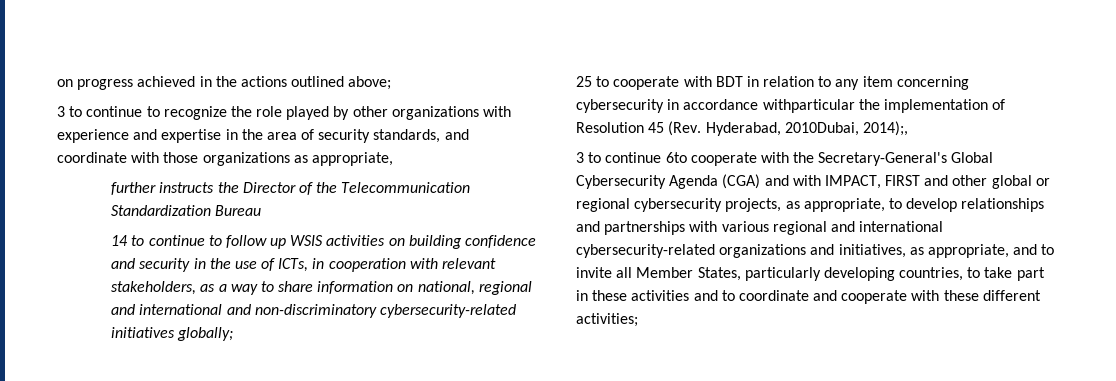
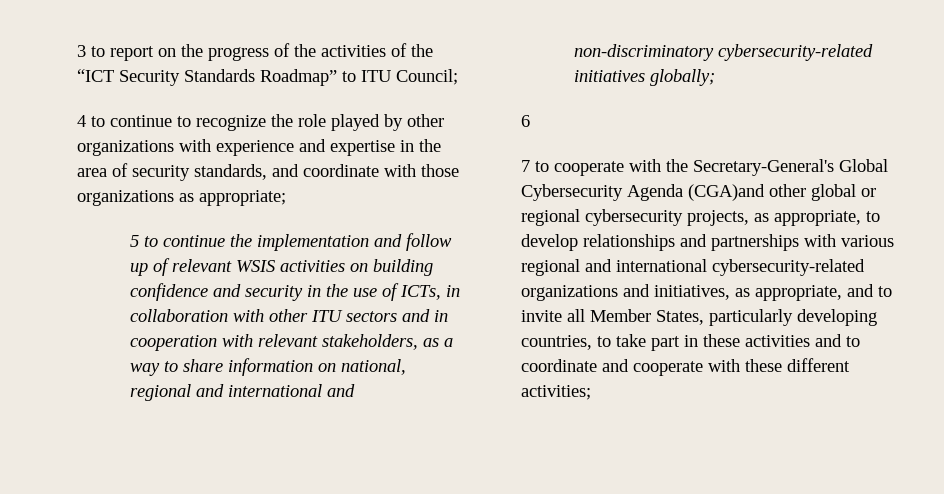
- on progress achieved in the actions outlined above;
- 3 to continue to recognize the role played by other organizations with experience and expertise in the area of security standards, and coordinate with those organizations as appropriate,
- further instructs the Director of the Telecommunication Standardization Bureau
- 14 to continue to follow up WSIS activities on building confidence and security in the use of ICTs, in cooperation with relevant stakeholders, as a way to share information on national, regional and international and non-discriminatory cybersecurity-related initiatives globally;
+ 3 to report on the progress of the activities of the “ICT Security Standards Roadmap” to ITU Council;
+ 4 to continue to recognize the role played by other organizations with experience and expertise in the area of security standards, and coordinate with those organizations as appropriate;
+ 5 to continue the implementation and follow up of relevant WSIS activities on building confidence and security in the use of ICTs, in collaboration with other ITU sectors and in cooperation with relevant stakeholders, as a way to share information on national, regional and international and non-discriminatory cybersecurity-related initiatives globally;
- 25 to cooperate with BDT in relation to any item concerning cybersecurity in accordance withparticular the implementation of Resolution 45 (Rev. Hyderabad, 2010Dubai, 2014);,
- 3 to continue 6to cooperate with the Secretary-General's Global Cybersecurity Agenda (CGA) and with IMPACT, FIRST and other global or regional cybersecurity projects, as appropriate, to develop relationships and partnerships with various regional and international cybersecurity-related organizations and initiatives, as appropriate, and to invite all Member States, particularly developing countries, to take part in these activities and to coordinate and cooperate with these different activities;
+ 6
+ 7 to cooperate with the Secretary-General's Global Cybersecurity Agenda (CGA)and other global or regional cybersecurity projects, as appropriate, to develop relationships and partnerships with various regional and international cybersecurity-related organizations and initiatives, as appropriate, and to invite all Member States, particularly developing countries, to take part in these activities and to coordinate and cooperate with these different activities;

